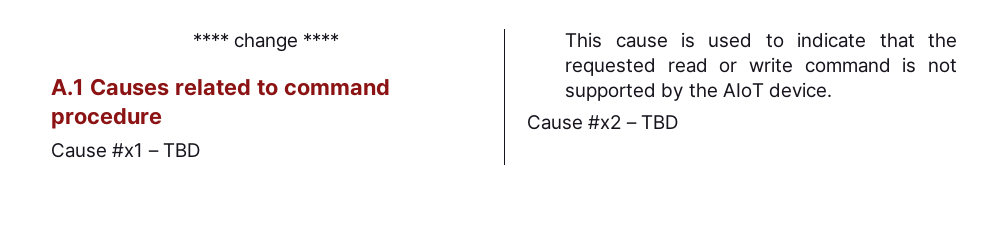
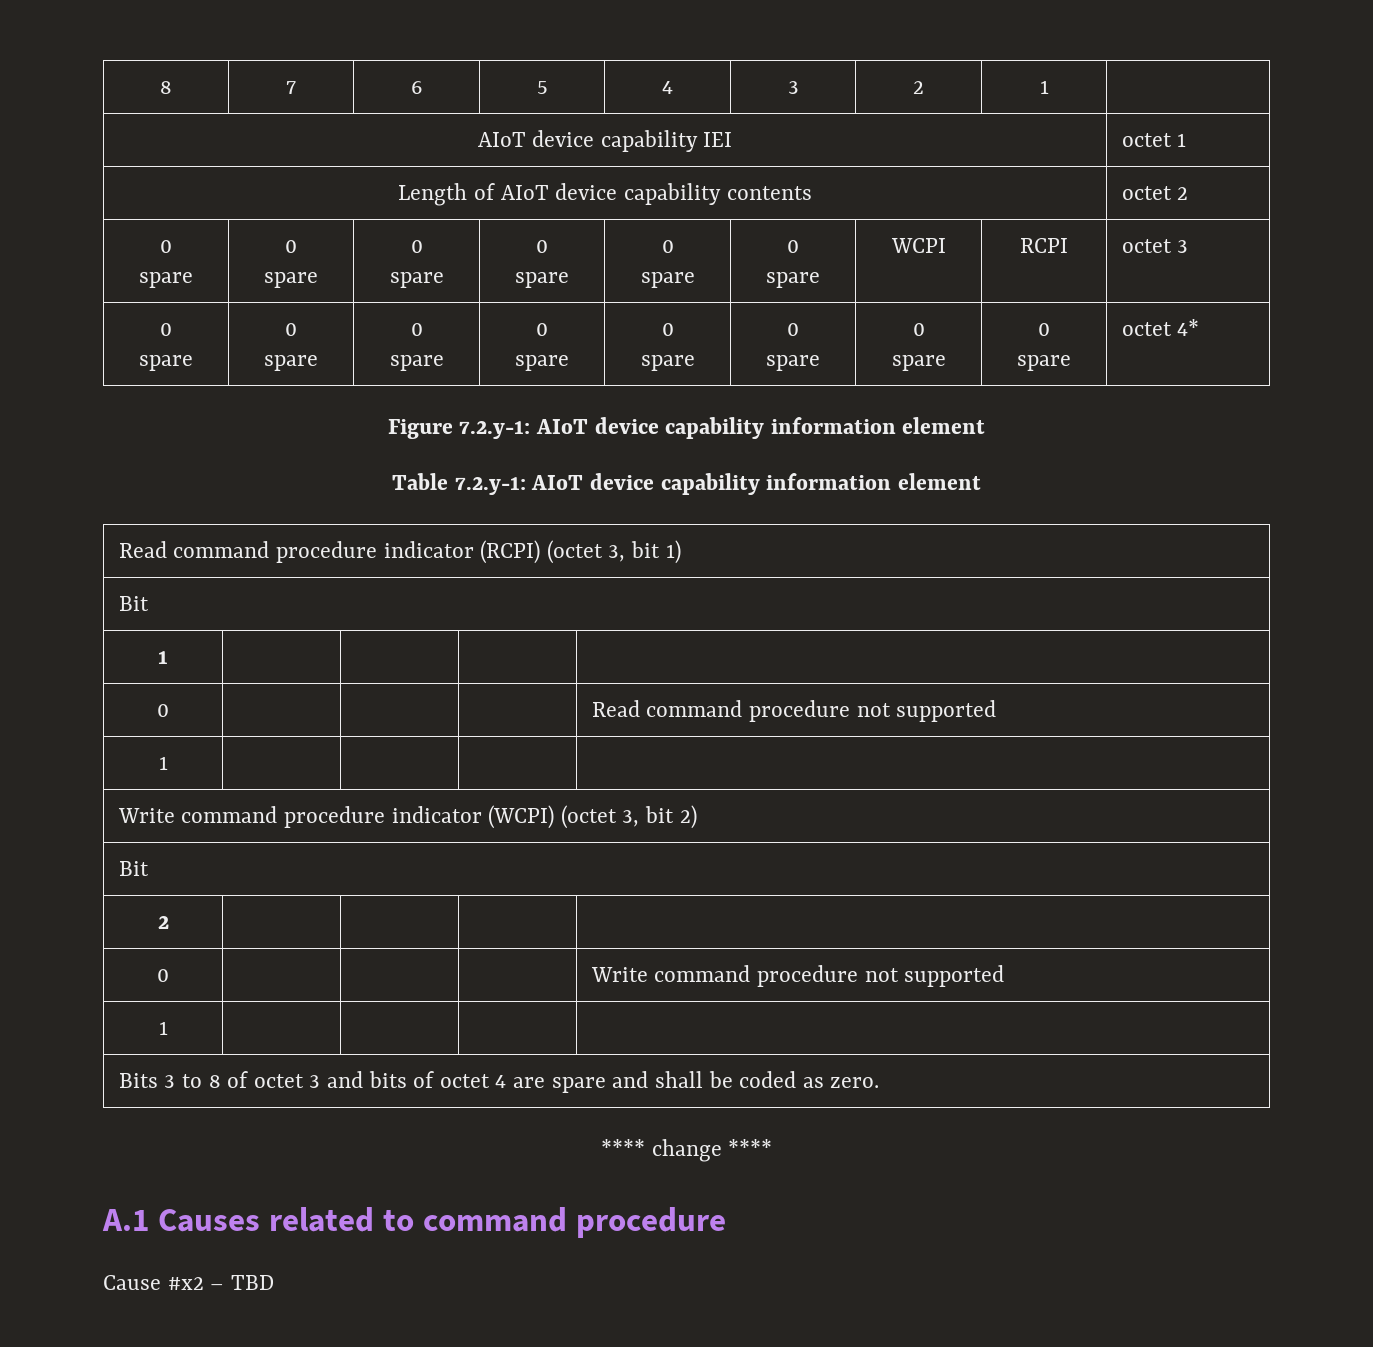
+ 8 | 7 | 6 | 5 | 4 | 3 | 2 | 1 |
+ AIoT device capability IEI | octet 1
+ Length of AIoT device capability contents | octet 2
+ 0
+ spare | 0
+ spare | 0
+ spare | 0
+ spare | 0
+ spare | 0
+ spare | WCPI | RCPI | octet 3
+ 0
+ spare | 0
+ spare | 0
+ spare | 0
+ spare | 0
+ spare | 0
+ spare | 0
+ spare | 0
+ spare | octet 4*
+ Figure 7.2.y-1: AIoT device capability information element
+ Table 7.2.y-1: AIoT device capability information element
+ Read command procedure indicator (RCPI) (octet 3, bit 1)
+ Bit
+ 1 | | | |
+ 0 | | | | Read command procedure not supported
+ 1 | | | |
+ Write command procedure indicator (WCPI) (octet 3, bit 2)
+ Bit
+ 2 | | | |
+ 0 | | | | Write command procedure not supported
+ 1 | | | |
+ Bits 3 to 8 of octet 3 and bits of octet 4 are spare and shall be coded as zero.
- Cause #x1 – TBD
- This cause is used to indicate that the requested read or write command is not supported by the AIoT device.

